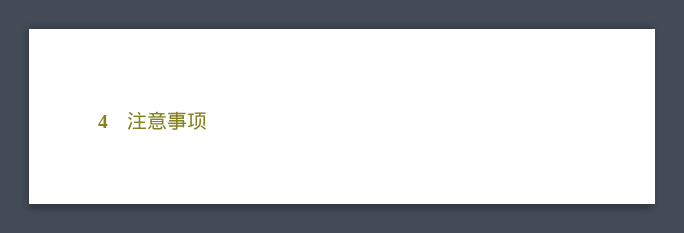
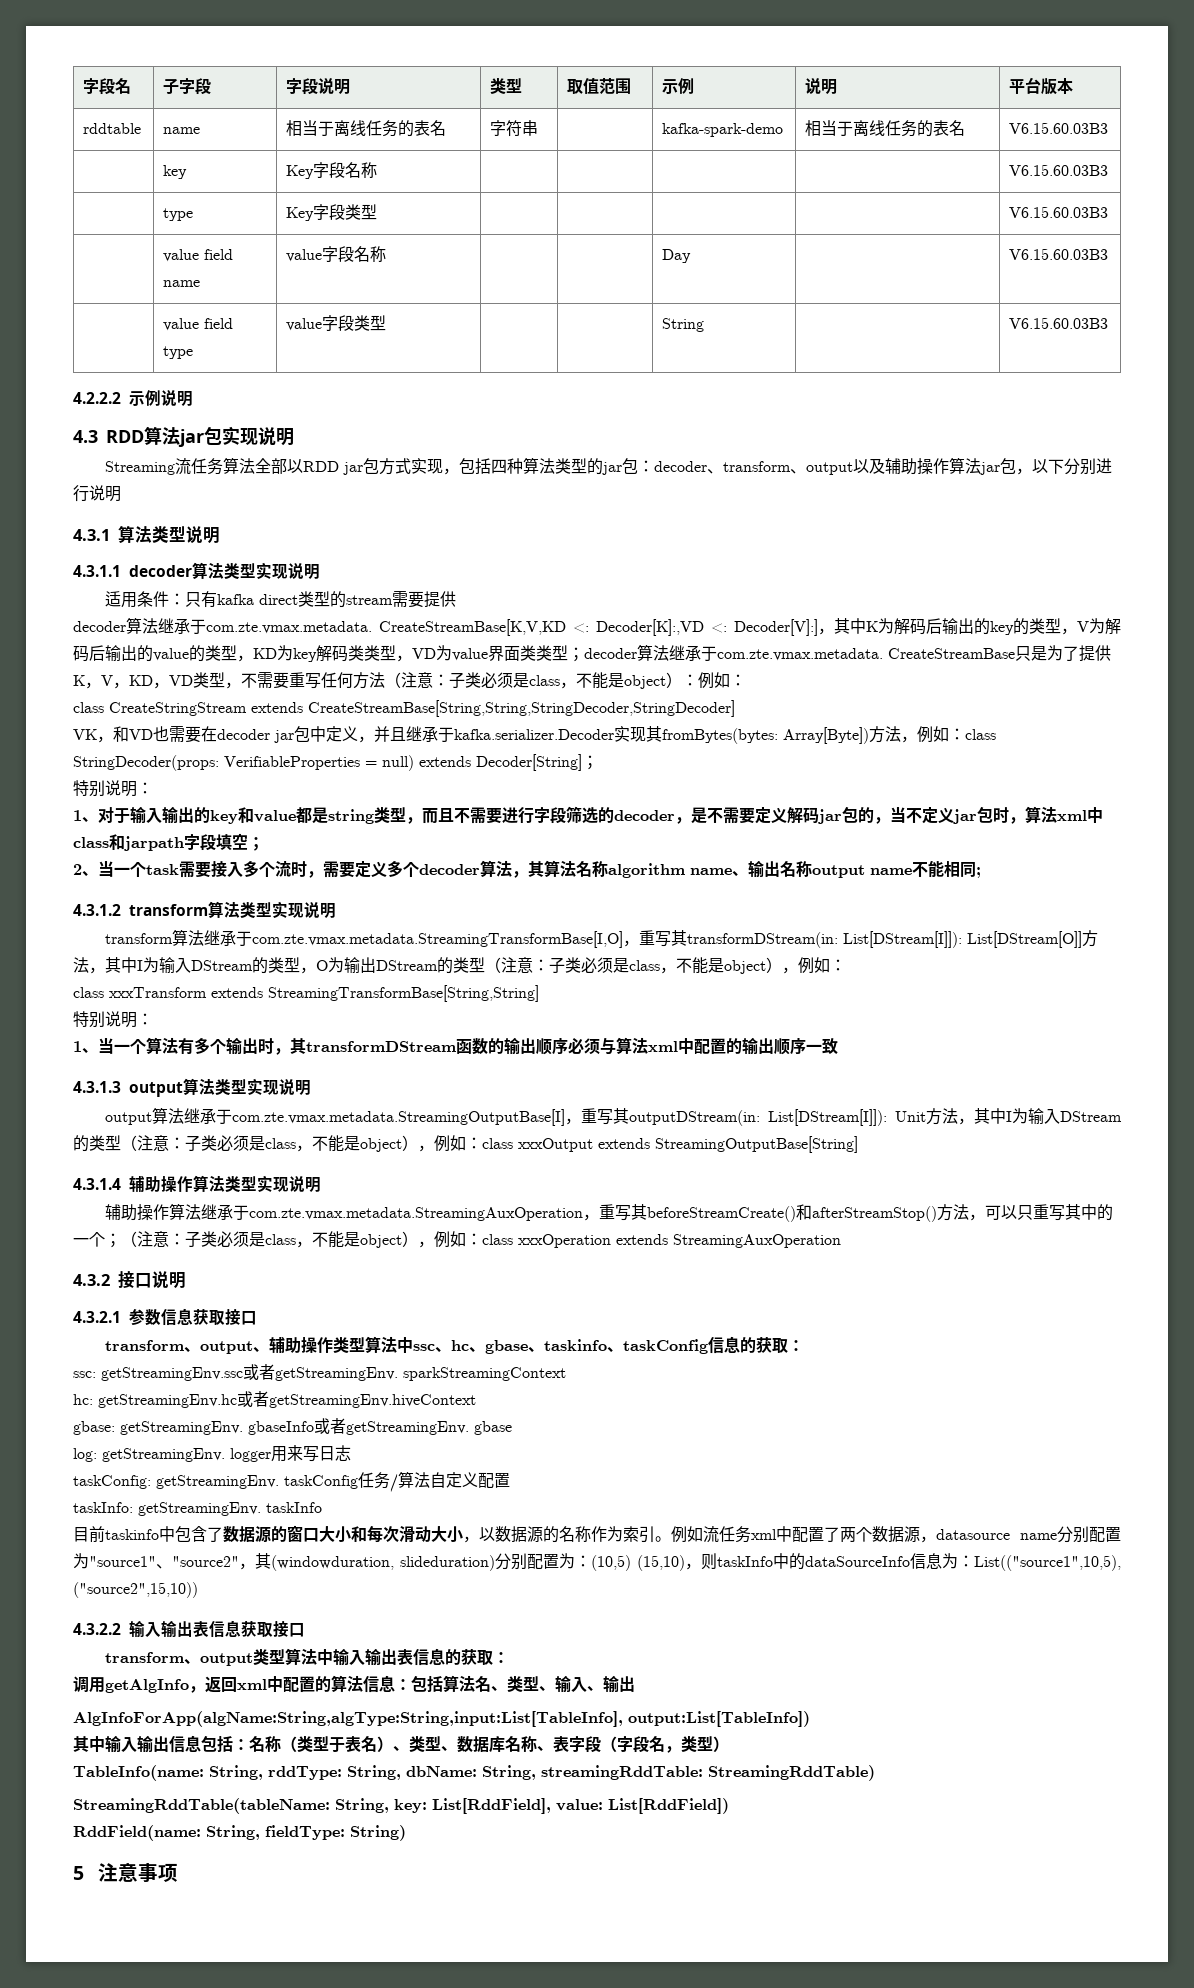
- 4注意事项
+ 字段名 | 子字段 | 字段说明 | 类型 | 取值范围 | 示例 | 说明 | 平台版本
+ rddtable | name | 相当于离线任务的表名 | 字符串 | | kafka-spark-demo | 相当于离线任务的表名 | V6.15.60.03B3
+ | key | Key字段名称 | | | | | V6.15.60.03B3
+ | type | Key字段类型 | | | | | V6.15.60.03B3
+ | value field name | value字段名称 | | | Day | | V6.15.60.03B3
+ | value field type | value字段类型 | | | String | | V6.15.60.03B3
+ 4.2.2.2示例说明
+ 4.3 RDD算法jar包实现说明
+ Streaming流任务算法全部以RDD jar包方式实现，包括四种算法类型的jar包：decoder、transform、output以及辅助操作算法jar包，以下分别进行说明
+ 4.3.1算法类型说明
+ 4.3.1.1 decoder算法类型实现说明
+ 适用条件：只有kafka direct类型的stream需要提供
+ decoder算法继承于com.zte.vmax.metadata. CreateStreamBase[K,V,KD <: Decoder[K]:,VD <: Decoder[V]:]，其中K为解码后输出的key的类型，V为解码后输出的value的类型，KD为key解码类类型，VD为value界面类类型；decoder算法继承于com.zte.vmax.metadata. CreateStreamBase只是为了提供K，V，KD，VD类型，不需要重写任何方法（注意：子类必须是class，不能是object）：例如：
+ class CreateStringStream extends CreateStreamBase[String,String,StringDecoder,StringDecoder]
+ VK，和VD也需要在decoder jar包中定义，并且继承于kafka.serializer.Decoder实现其fromBytes(bytes: Array[Byte])方法，例如：class StringDecoder(props: VerifiableProperties = null) extends Decoder[String]；
+ 特别说明：
+ 1、对于输入输出的key和value都是string类型，而且不需要进行字段筛选的decoder，是不需要定义解码jar包的，当不定义jar包时，算法xml中class和jarpath字段填空；
+ 2、当一个task需要接入多个流时，需要定义多个decoder算法，其算法名称algorithm name、输出名称output name不能相同;
+ 4.3.1.2 transform算法类型实现说明
+ transform算法继承于com.zte.vmax.metadata.StreamingTransformBase[I,O]，重写其transformDStream(in: List[DStream[I]]): List[DStream[O]]方法，其中I为输入DStream的类型，O为输出DStream的类型（注意：子类必须是class，不能是object），例如：
+ class xxxTransform extends StreamingTransformBase[String,String]
+ 特别说明：
+ 1、当一个算法有多个输出时，其transformDStream函数的输出顺序必须与算法xml中配置的输出顺序一致
+ 4.3.1.3 output算法类型实现说明
+ output算法继承于com.zte.vmax.metadata.StreamingOutputBase[I]，重写其outputDStream(in: List[DStream[I]]): Unit方法，其中I为输入DStream的类型（注意：子类必须是class，不能是object），例如：class xxxOutput extends StreamingOutputBase[String]
+ 4.3.1.4辅助操作算法类型实现说明
+ 辅助操作算法继承于com.zte.vmax.metadata.StreamingAuxOperation，重写其beforeStreamCreate()和afterStreamStop()方法，可以只重写其中的一个；（注意：子类必须是class，不能是object），例如：class xxxOperation extends StreamingAuxOperation
+ 4.3.2接口说明
+ 4.3.2.1参数信息获取接口
+ transform、output、辅助操作类型算法中ssc、hc、gbase、taskinfo、taskConfig信息的获取：
+ ssc: getStreamingEnv.ssc或者getStreamingEnv. sparkStreamingContext
+ hc: getStreamingEnv.hc或者getStreamingEnv.hiveContext
+ gbase: getStreamingEnv. gbaseInfo或者getStreamingEnv. gbase
+ log: getStreamingEnv. logger用来写日志
+ taskConfig: getStreamingEnv. taskConfig任务/算法自定义配置
+ taskInfo: getStreamingEnv. taskInfo
+ 目前taskinfo中包含了数据源的窗口大小和每次滑动大小，以数据源的名称作为索引。例如流任务xml中配置了两个数据源，datasource name分别配置为"source1"、"source2"，其(windowduration, slideduration)分别配置为：(10,5) (15,10)，则taskInfo中的dataSourceInfo信息为：List(("source1",10,5), ("source2",15,10))
+ 4.3.2.2输入输出表信息获取接口
+ transform、output类型算法中输入输出表信息的获取：
+ 调用getAlgInfo，返回xml中配置的算法信息：包括算法名、类型、输入、输出
+ AlgInfoForApp(algName:String,algType:String,input:List[TableInfo], output:List[TableInfo])
+ 其中输入输出信息包括：名称（类型于表名）、类型、数据库名称、表字段（字段名，类型）
+ TableInfo(name: String, rddType: String, dbName: String, streamingRddTable: StreamingRddTable)
+ StreamingRddTable(tableName: String, key: List[RddField], value: List[RddField])
+ RddField(name: String, fieldType: String)
+ 5注意事项

